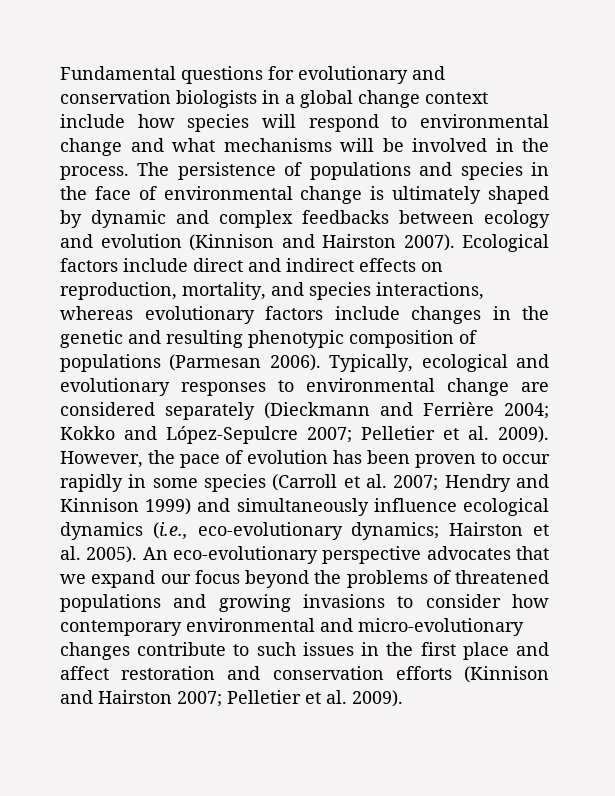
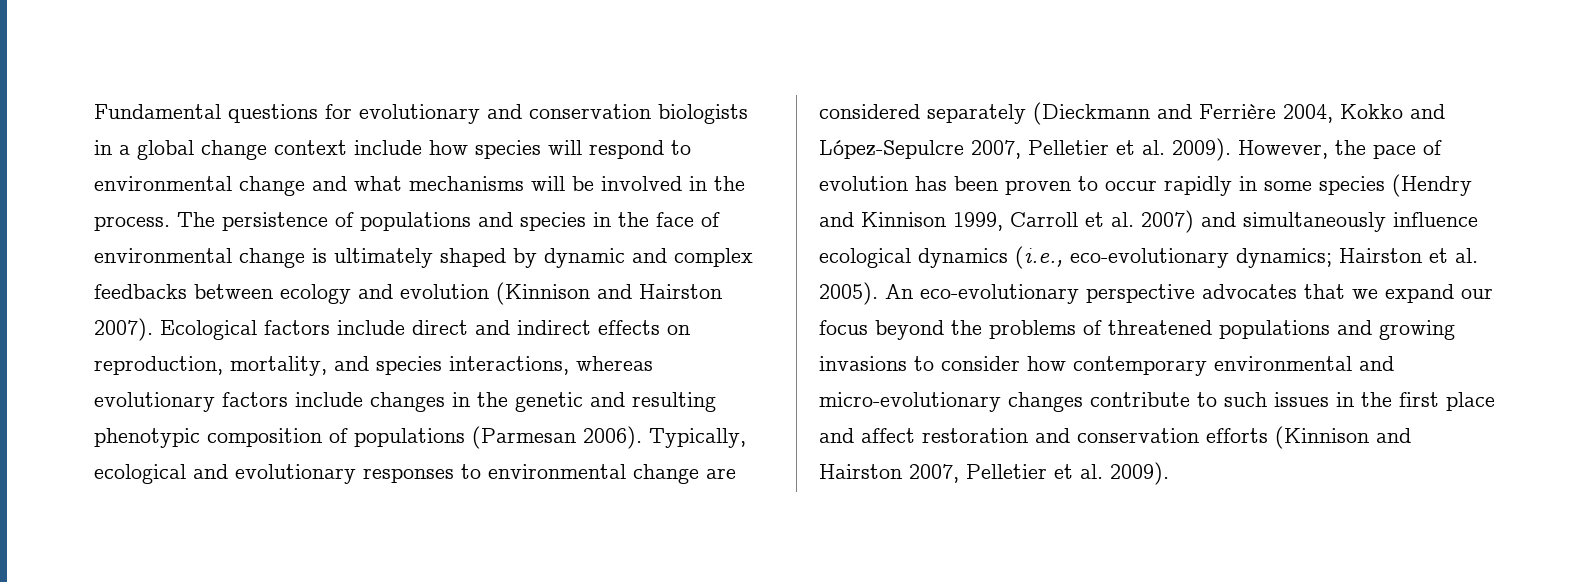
- Typically, ecological and evolutionary responses to environmental change are considered separately (Dieckmann and Ferrière 2004; Kokko and López-Sepulcre 2007; Pelletier et al. 2009).
+ Typically, ecological and evolutionary responses to environmental change are considered separately (Dieckmann and Ferrière 2004, Kokko and López-Sepulcre 2007, Pelletier et al. 2009).
- However, the pace of evolution has been proven to occur rapidly in some species (Carroll et al. 2007; Hendry and Kinnison 1999) and simultaneously influence ecological dynamics (i.e., eco-evolutionary dynamics; Hairston et al. 2005).
+ However, the pace of evolution has been proven to occur rapidly in some species (Hendry and Kinnison 1999, Carroll et al. 2007) and simultaneously influence ecological dynamics (i.e., eco-evolutionary dynamics; Hairston et al. 2005).
- An eco-evolutionary perspective advocates that we expand our focus beyond the problems of threatened populations and growing invasions to consider how contemporary environmental and micro-evolutionary changes contribute to such issues in the first place and affect restoration and conservation efforts (Kinnison and Hairston 2007; Pelletier et al. 2009).
+ An eco-evolutionary perspective advocates that we expand our focus beyond the problems of threatened populations and growing invasions to consider how contemporary environmental and micro-evolutionary changes contribute to such issues in the first place and affect restoration and conservation efforts (Kinnison and Hairston 2007, Pelletier et al. 2009).

